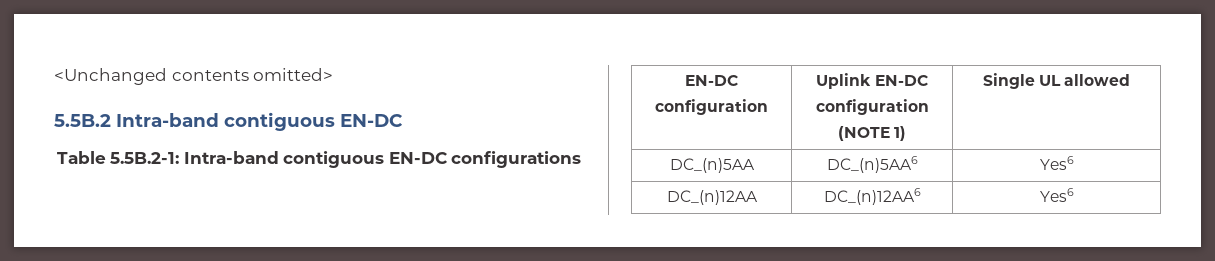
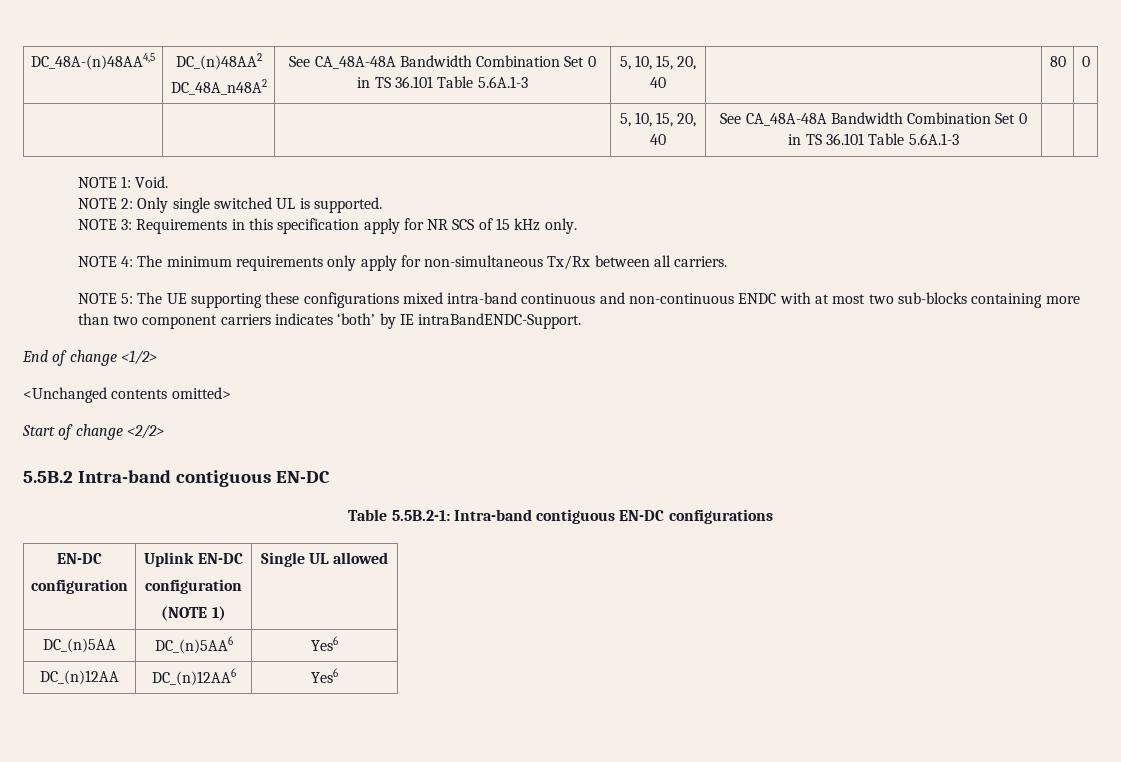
+ DC_48A-(n)48AA4,5 | DC_(n)48AA2
+ DC_48A_n48A2 | See CA_48A-48A Bandwidth Combination Set 0 in TS 36.101 Table 5.6A.1-3 | 5, 10, 15, 20, 40 | | 80 | 0
+ | | | 5, 10, 15, 20, 40 | See CA_48A-48A Bandwidth Combination Set 0 in TS 36.101 Table 5.6A.1-3 | |
+ NOTE 1: Void.
+ NOTE 2: Only single switched UL is supported.
+ NOTE 3: Requirements in this specification apply for NR SCS of 15 kHz only.
+ NOTE 4: The minimum requirements only apply for non-simultaneous Tx/Rx between all carriers.
+ NOTE 5: The UE supporting these configurations mixed intra-band continuous and non-continuous ENDC with at most two sub-blocks containing more than two component carriers indicates ‘both’ by IE intraBandENDC-Support.
+ End of change <1/2>
+ Start of change <2/2>

